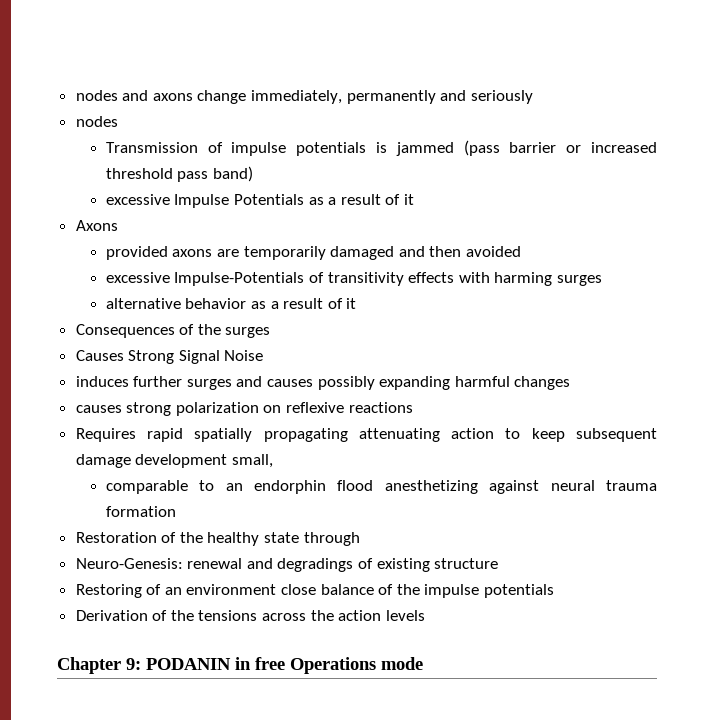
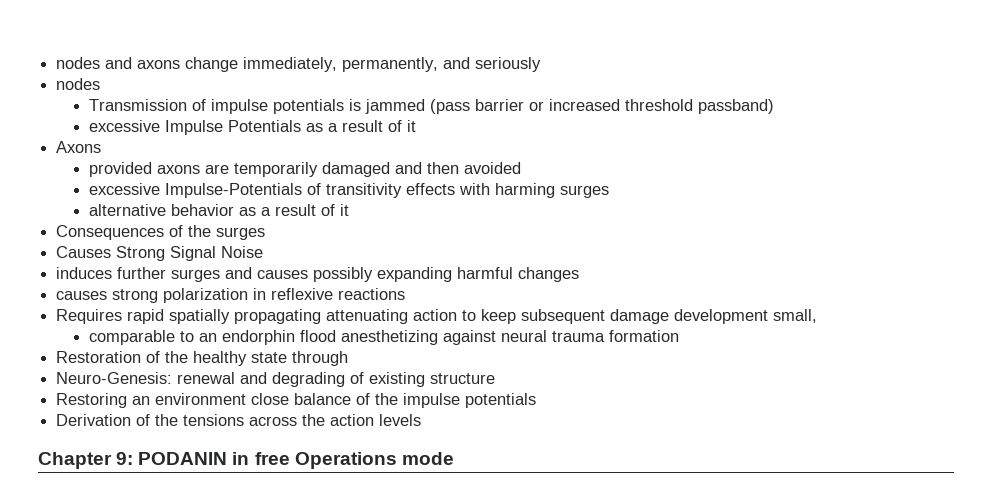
- nodes and axons change immediately, permanently and seriously
+ nodes and axons change immediately, permanently, and seriously
- Transmission of impulse potentials is jammed (pass barrier or increased threshold pass band)
+ Transmission of impulse potentials is jammed (pass barrier or increased threshold passband)
- causes strong polarization on reflexive reactions
+ causes strong polarization in reflexive reactions
- Neuro-Genesis: renewal and degradings of existing structure
+ Neuro-Genesis: renewal and degrading of existing structure
- Restoring of an environment close balance of the impulse potentials
+ Restoring an environment close balance of the impulse potentials

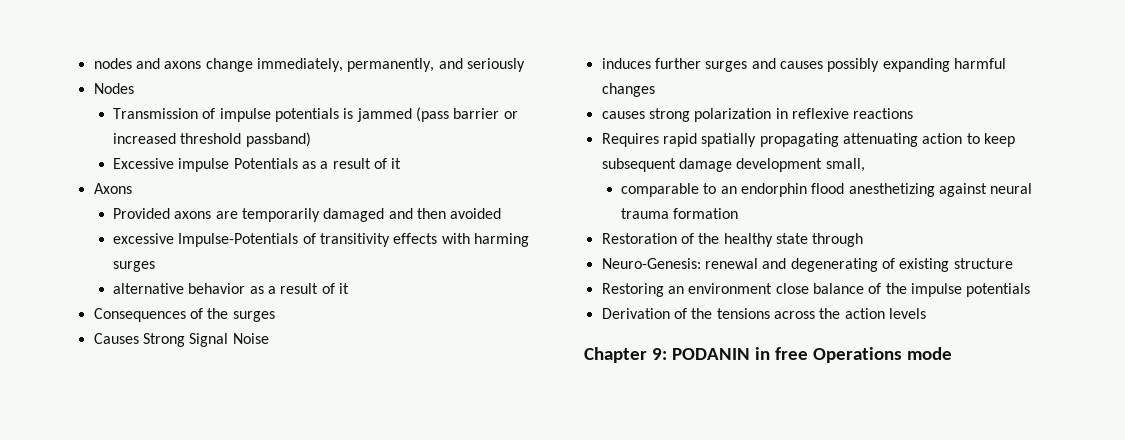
  nodes and axons change immediately, permanently, and seriously
- nodes
+ Nodes
- excessive Impulse Potentials as a result of it
+ Excessive impulse Potentials as a result of it
- provided axons are temporarily damaged and then avoided
+ Provided axons are temporarily damaged and then avoided
- Neuro-Genesis: renewal and degrading of existing structure
+ Neuro-Genesis: renewal and degenerating of existing structure

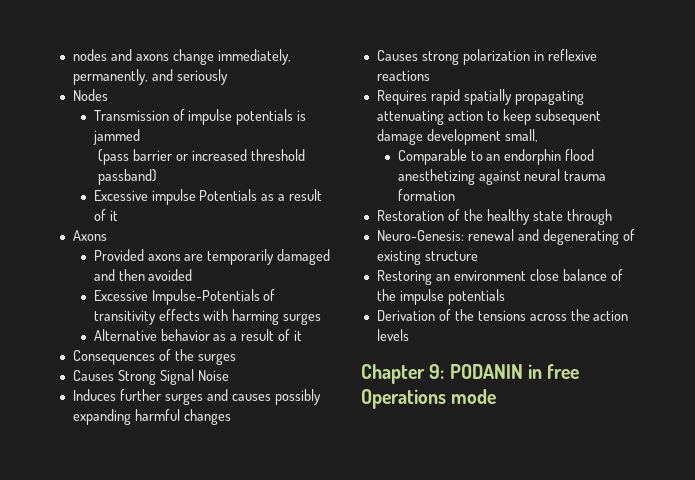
- Transmission of impulse potentials is jammed (pass barrier or increased threshold passband)
+ Transmission of impulse potentials is jammed
+ (pass barrier or increased threshold passband)
- excessive Impulse-Potentials of transitivity effects with harming surges
+ Excessive Impulse-Potentials of transitivity effects with harming surges
- alternative behavior as a result of it
+ Alternative behavior as a result of it
- induces further surges and causes possibly expanding harmful changes
+ Induces further surges and causes possibly expanding harmful changes
- causes strong polarization in reflexive reactions
+ Causes strong polarization in reflexive reactions
- comparable to an endorphin flood anesthetizing against neural trauma formation
+ Comparable to an endorphin flood anesthetizing against neural trauma formation

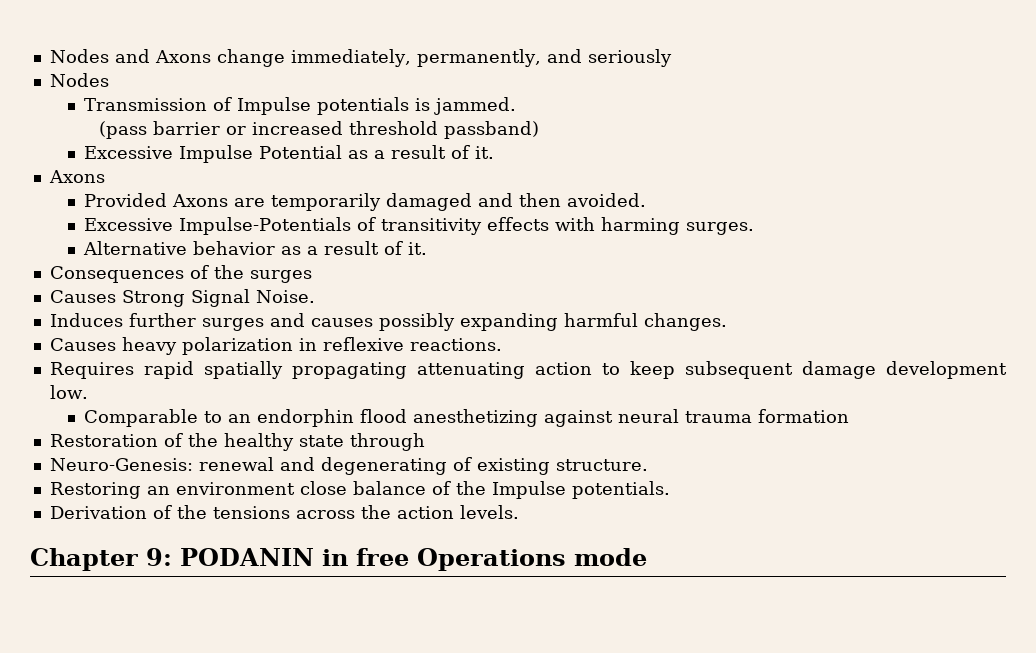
- nodes and axons change immediately, permanently, and seriously
+ Nodes and Axons change immediately, permanently, and seriously
- Transmission of impulse potentials is jammed
+ Transmission of Impulse potentials is jammed.
- Excessive impulse Potentials as a result of it
+ Excessive Impulse Potential as a result of it.
- Provided axons are temporarily damaged and then avoided
+ Provided Axons are temporarily damaged and then avoided.
- Excessive Impulse-Potentials of transitivity effects with harming surges
+ Excessive Impulse-Potentials of transitivity effects with harming surges.
- Alternative behavior as a result of it
+ Alternative behavior as a result of it.
- Causes Strong Signal Noise
+ Causes Strong Signal Noise.
- Induces further surges and causes possibly expanding harmful changes
- Causes strong polarization in reflexive reactions
+ Induces further surges and causes possibly expanding harmful changes.
+ Causes heavy polarization in reflexive reactions.
- Requires rapid spatially propagating attenuating action to keep subsequent damage development small,
+ Requires rapid spatially propagating attenuating action to keep subsequent damage development low.
- Neuro-Genesis: renewal and degenerating of existing structure
+ Neuro-Genesis: renewal and degenerating of existing structure.
- Restoring an environment close balance of the impulse potentials
+ Restoring an environment close balance of the Impulse potentials.
- Derivation of the tensions across the action levels
+ Derivation of the tensions across the action levels.

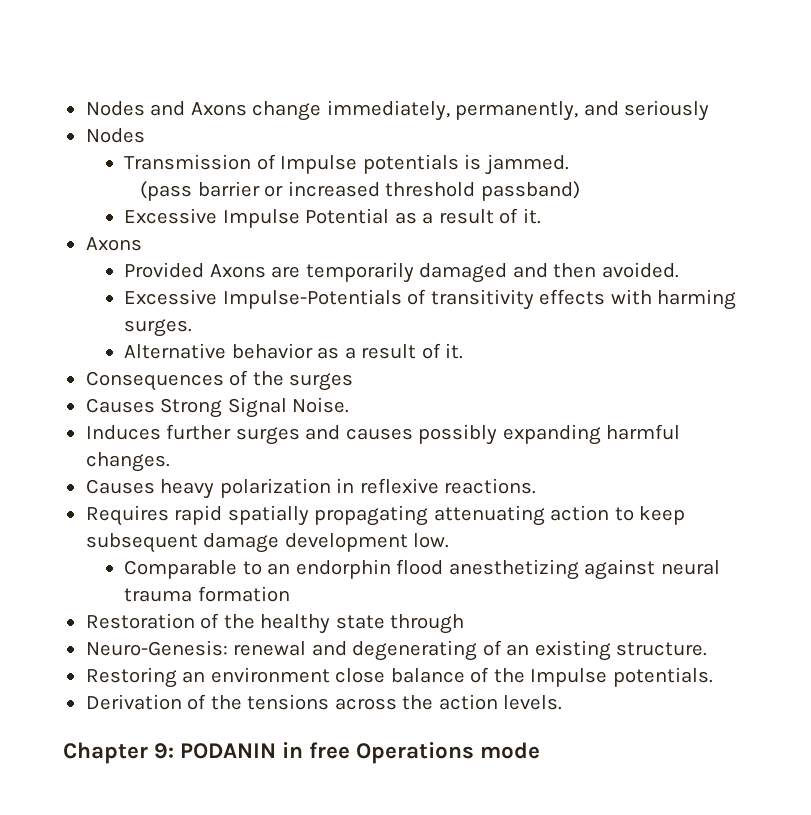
- Neuro-Genesis: renewal and degenerating of existing structure.
+ Neuro-Genesis: renewal and degenerating of an existing structure.

